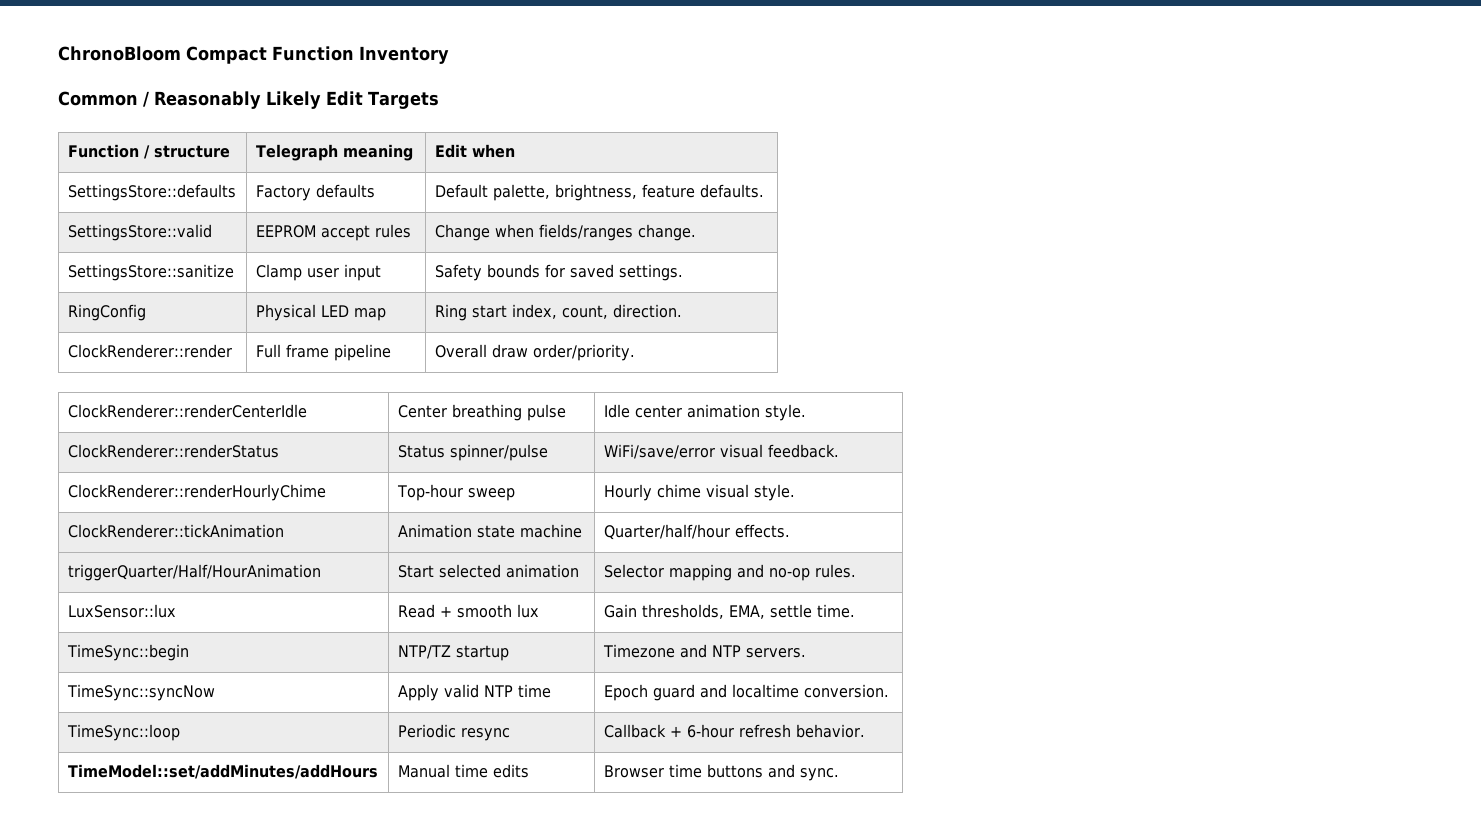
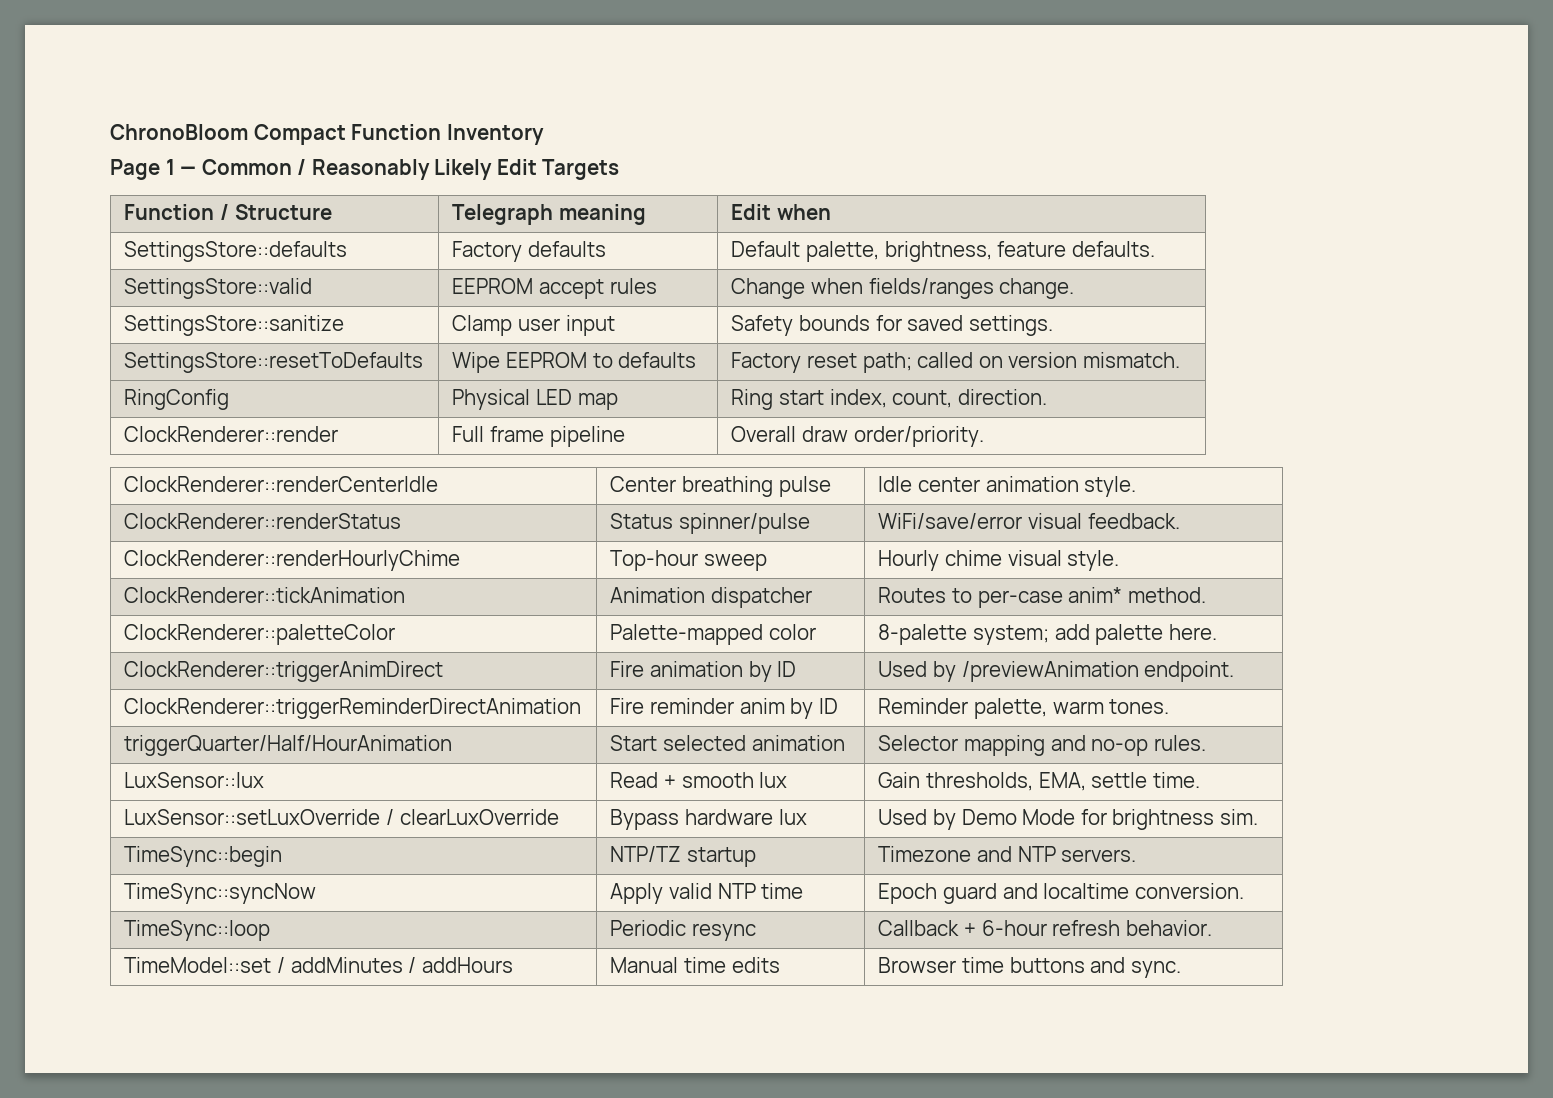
- Common / Reasonably Likely Edit Targets
+ Page 1 — Common / Reasonably Likely Edit Targets
- Function / structure | Telegraph meaning | Edit when
+ Function / Structure | Telegraph meaning | Edit when
+ SettingsStore::resetToDefaults | Wipe EEPROM to defaults | Factory reset path; called on version mismatch.
- ClockRenderer::tickAnimation | Animation state machine | Quarter/half/hour effects.
+ ClockRenderer::tickAnimation | Animation dispatcher | Routes to per-case anim* method.
+ ClockRenderer::paletteColor | Palette-mapped color | 8-palette system; add palette here.
+ ClockRenderer::triggerAnimDirect | Fire animation by ID | Used by /previewAnimation endpoint.
+ ClockRenderer::triggerReminderDirectAnimation | Fire reminder anim by ID | Reminder palette, warm tones.
+ LuxSensor::setLuxOverride / clearLuxOverride | Bypass hardware lux | Used by Demo Mode for brightness sim.
- TimeModel::set/addMinutes/addHours | Manual time edits | Browser time buttons and sync.
+ TimeModel::set / addMinutes / addHours | Manual time edits | Browser time buttons and sync.

